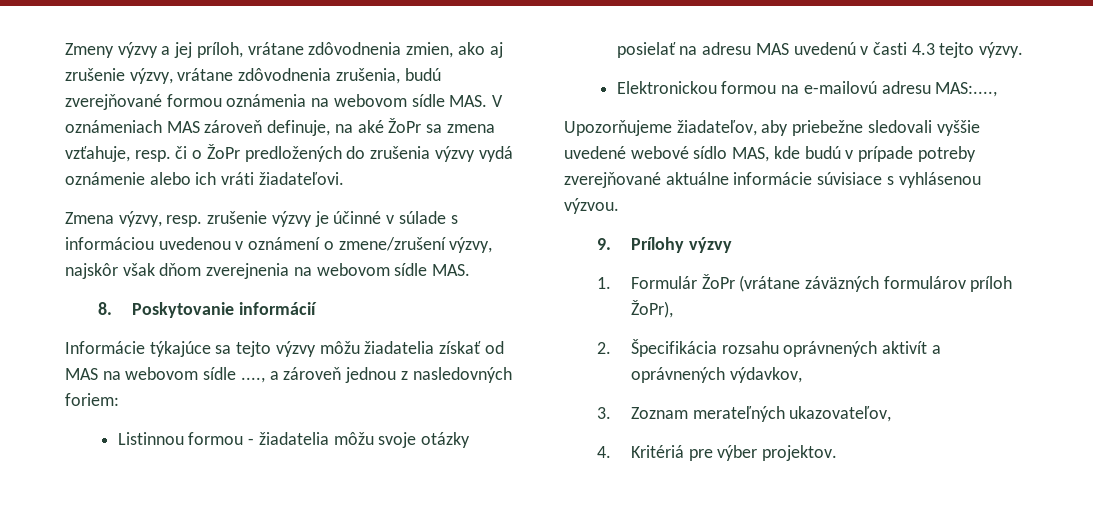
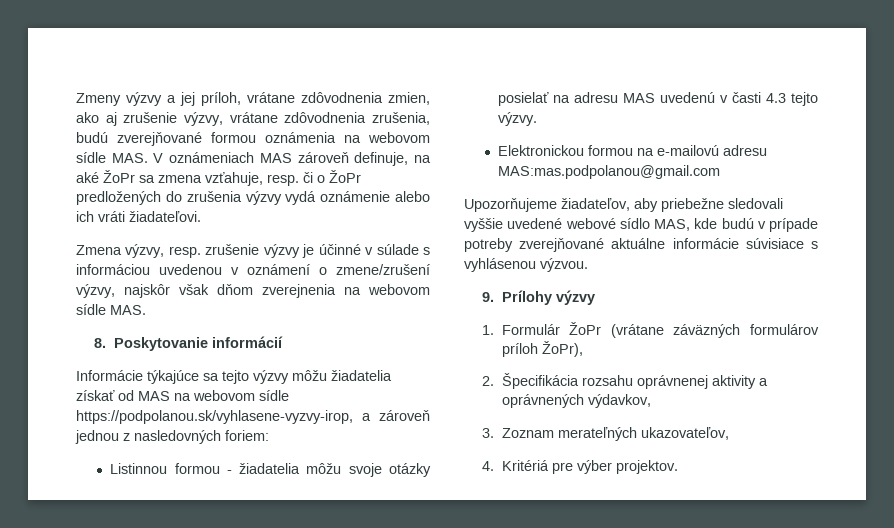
- Informácie týkajúce sa tejto výzvy môžu žiadatelia získať od MAS na webovom sídle ...., a zároveň jednou z nasledovných foriem:
+ Informácie týkajúce sa tejto výzvy môžu žiadatelia získať od MAS na webovom sídle https://podpolanou.sk/vyhlasene-vyzvy-irop, a zároveň jednou z nasledovných foriem:
- Elektronickou formou na e-mailovú adresu MAS:....,
+ Elektronickou formou na e-mailovú adresu MAS:mas.podpolanou@gmail.com
- 2. Špecifikácia rozsahu oprávnených aktivít a oprávnených výdavkov,
+ 2. Špecifikácia rozsahu oprávnenej aktivity a oprávnených výdavkov,

